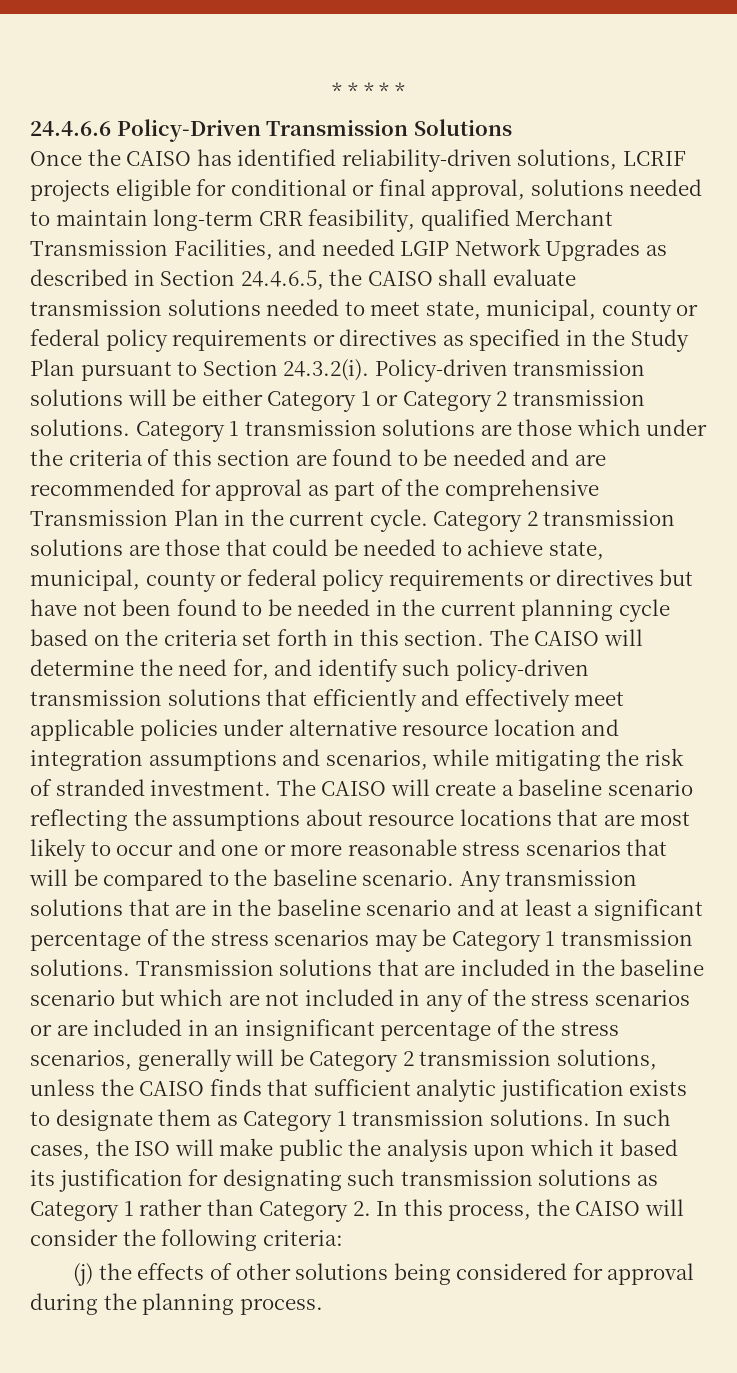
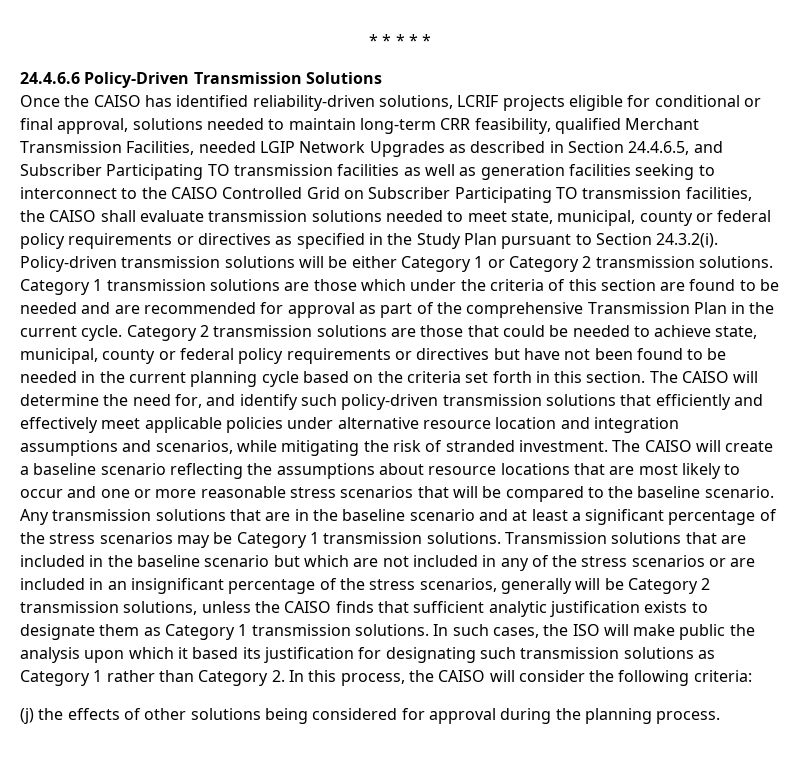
- Once the CAISO has identified reliability-driven solutions, LCRIF projects eligible for conditional or final approval, solutions needed to maintain long-term CRR feasibility, qualified Merchant Transmission Facilities, and needed LGIP Network Upgrades as described in Section 24.4.6.5, the CAISO shall evaluate transmission solutions needed to meet state, municipal, county or federal policy requirements or directives as specified in the Study Plan pursuant to Section 24.3.2(i). Policy-driven transmission solutions will be either Category 1 or Category 2 transmission solutions.
+ Once the CAISO has identified reliability-driven solutions, LCRIF projects eligible for conditional or final approval, solutions needed to maintain long-term CRR feasibility, qualified Merchant Transmission Facilities, needed LGIP Network Upgrades as described in Section 24.4.6.5, and Subscriber Participating TO transmission facilities as well as generation facilities seeking to interconnect to the CAISO Controlled Grid on Subscriber Participating TO transmission facilities, the CAISO shall evaluate transmission solutions needed to meet state, municipal, county or federal policy requirements or directives as specified in the Study Plan pursuant to Section 24.3.2(i). Policy-driven transmission solutions will be either Category 1 or Category 2 transmission solutions.

